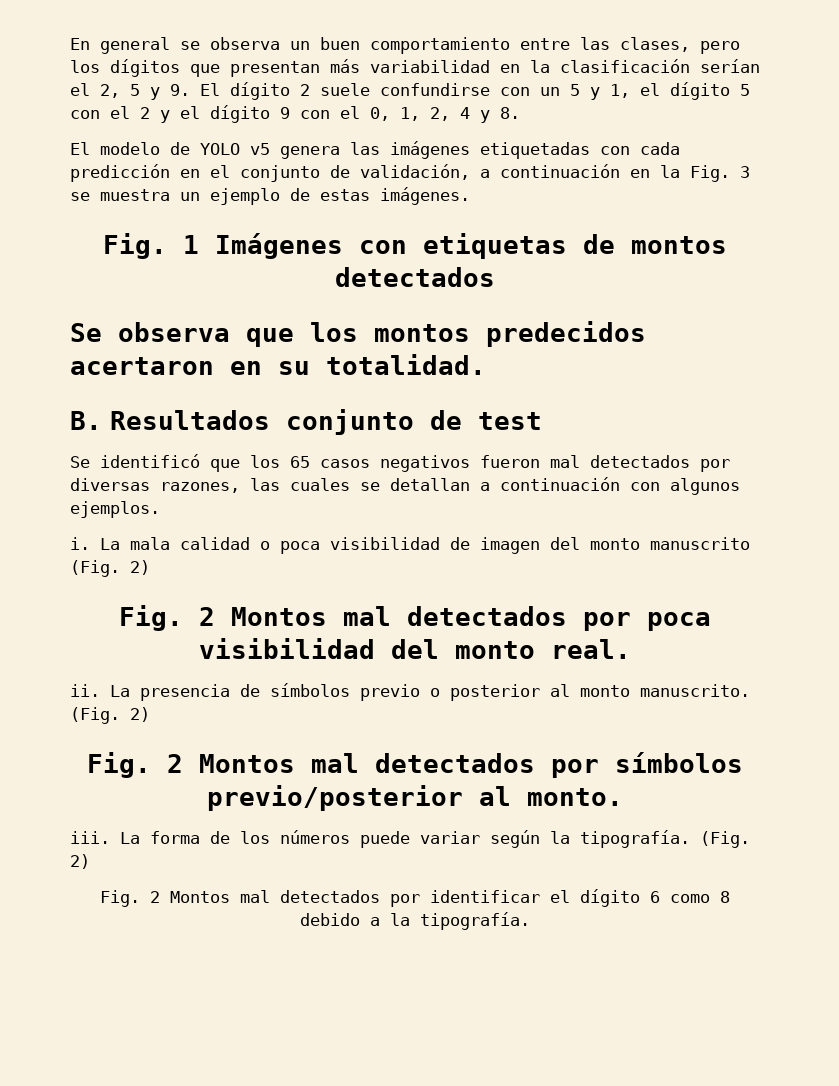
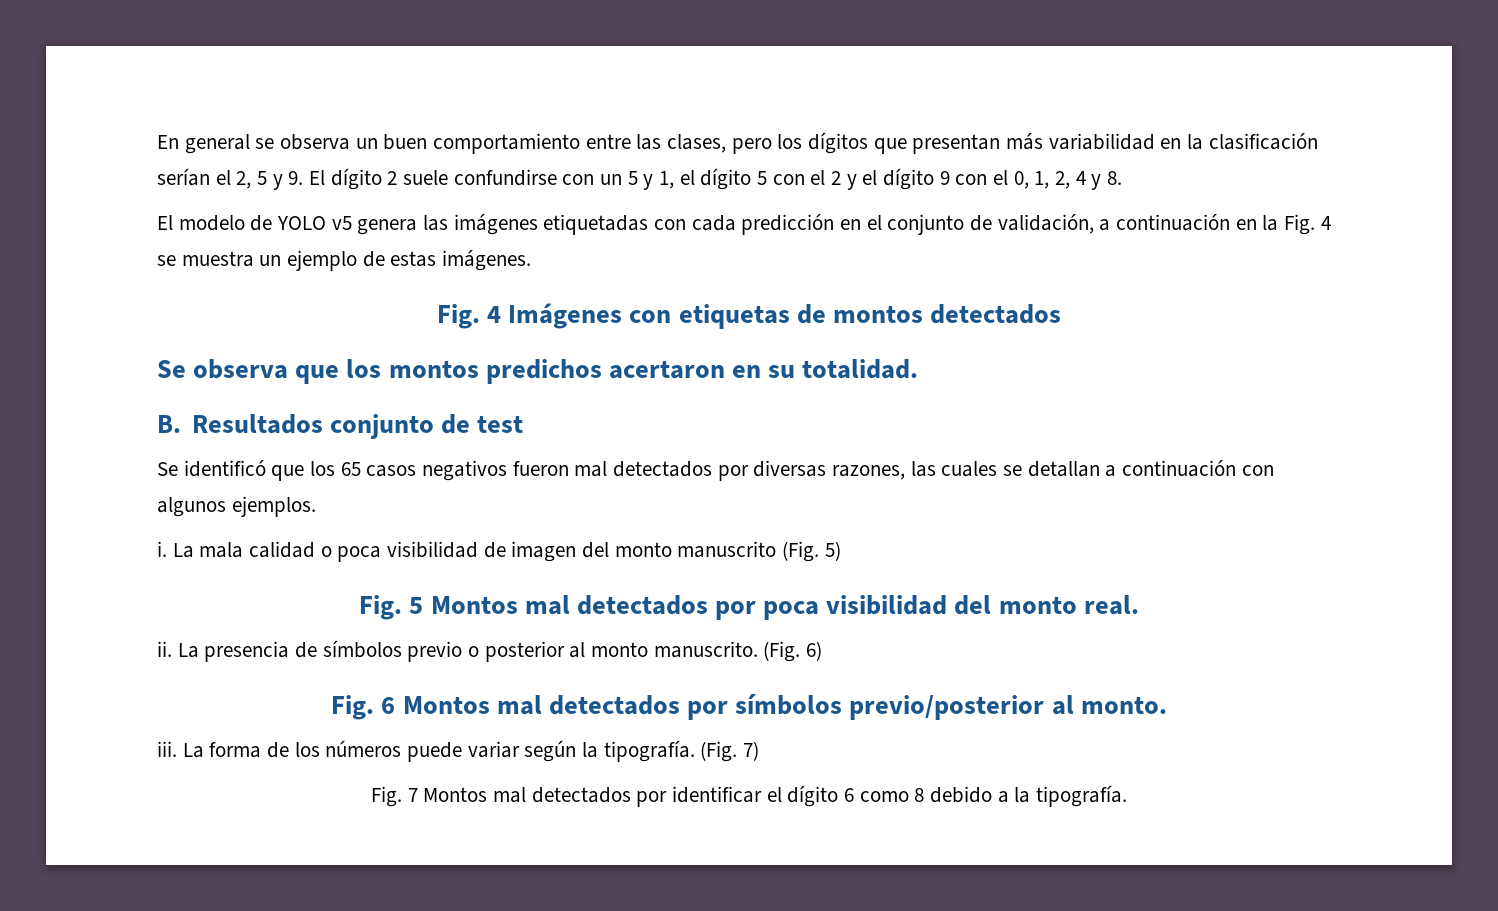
- El modelo de YOLO v5 genera las imágenes etiquetadas con cada predicción en el conjunto de validación, a continuación en la Fig. 3 se muestra un ejemplo de estas imágenes.
+ El modelo de YOLO v5 genera las imágenes etiquetadas con cada predicción en el conjunto de validación, a continuación en la Fig. 4 se muestra un ejemplo de estas imágenes.
- Fig. 1 Imágenes con etiquetas de montos detectados
+ Fig. 4 Imágenes con etiquetas de montos detectados
- Se observa que los montos predecidos acertaron en su totalidad.
+ Se observa que los montos predichos acertaron en su totalidad.
- La mala calidad o poca visibilidad de imagen del monto manuscrito (Fig. 2)
- Fig. 2 Montos mal detectados por poca visibilidad del monto real.
+ La mala calidad o poca visibilidad de imagen del monto manuscrito (Fig. 5)
+ Fig. 5 Montos mal detectados por poca visibilidad del monto real.
- La presencia de símbolos previo o posterior al monto manuscrito. (Fig. 2)
- Fig. 2 Montos mal detectados por símbolos previo/posterior al monto.
+ La presencia de símbolos previo o posterior al monto manuscrito. (Fig. 6)
+ Fig. 6 Montos mal detectados por símbolos previo/posterior al monto.
- La forma de los números puede variar según la tipografía. (Fig. 2)
- Fig. 2 Montos mal detectados por identificar el dígito 6 como 8 debido a la tipografía.
+ La forma de los números puede variar según la tipografía. (Fig. 7)
+ Fig. 7 Montos mal detectados por identificar el dígito 6 como 8 debido a la tipografía.

